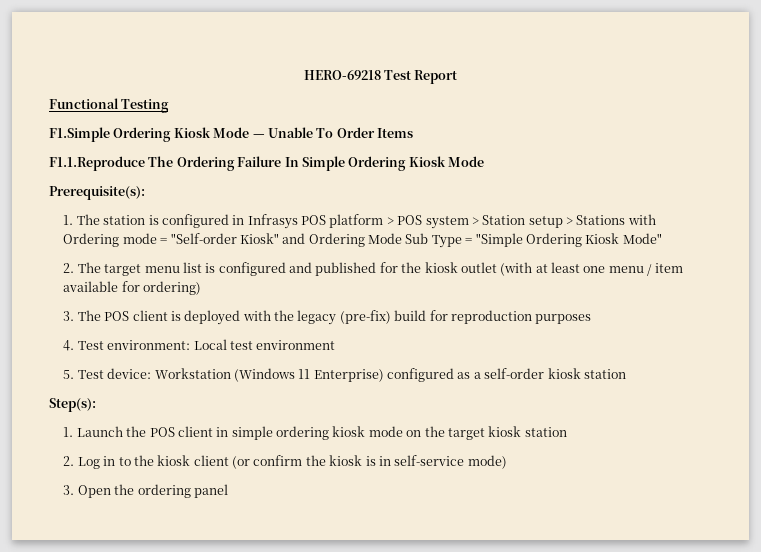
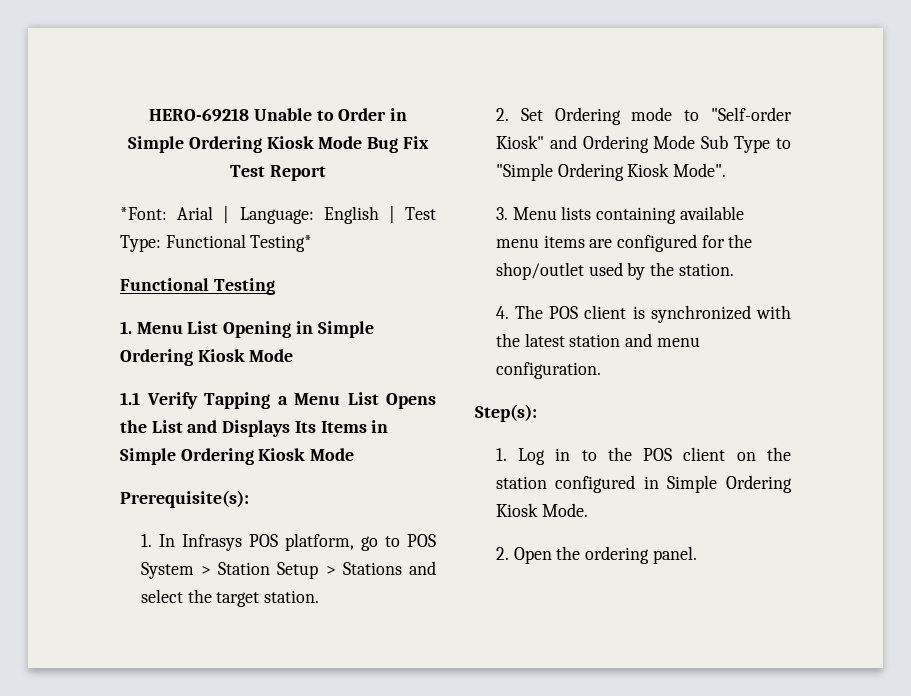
- HERO-69218 Test Report
+ HERO-69218 Unable to Order in Simple Ordering Kiosk Mode Bug Fix Test Report
+ *Font: Arial | Language: English | Test Type: Functional Testing*
  Functional Testing
- F1.Simple Ordering Kiosk Mode — Unable To Order Items
- F1.1.Reproduce The Ordering Failure In Simple Ordering Kiosk Mode
+ 1. Menu List Opening in Simple Ordering Kiosk Mode
+ 1.1 Verify Tapping a Menu List Opens the List and Displays Its Items in Simple Ordering Kiosk Mode
- 1. The station is configured in Infrasys POS platform > POS system > Station setup > Stations with Ordering mode = "Self-order Kiosk" and Ordering Mode Sub Type = "Simple Ordering Kiosk Mode"
- 2. The target menu list is configured and published for the kiosk outlet (with at least one menu / item available for ordering)
- 3. The POS client is deployed with the legacy (pre-fix) build for reproduction purposes
- 4. Test environment: Local test environment
- 5. Test device: Workstation (Windows 11 Enterprise) configured as a self-order kiosk station
+ 1. In Infrasys POS platform, go to POS System > Station Setup > Stations and select the target station.
+ 2. Set Ordering mode to "Self-order Kiosk" and Ordering Mode Sub Type to "Simple Ordering Kiosk Mode".
+ 3. Menu lists containing available menu items are configured for the shop/outlet used by the station.
+ 4. The POS client is synchronized with the latest station and menu configuration.
  Step(s):
- 1. Launch the POS client in simple ordering kiosk mode on the target kiosk station
- 2. Log in to the kiosk client (or confirm the kiosk is in self-service mode)
- 3. Open the ordering panel
+ 1. Log in to the POS client on the station configured in Simple Ordering Kiosk Mode.
+ 2. Open the ordering panel.

